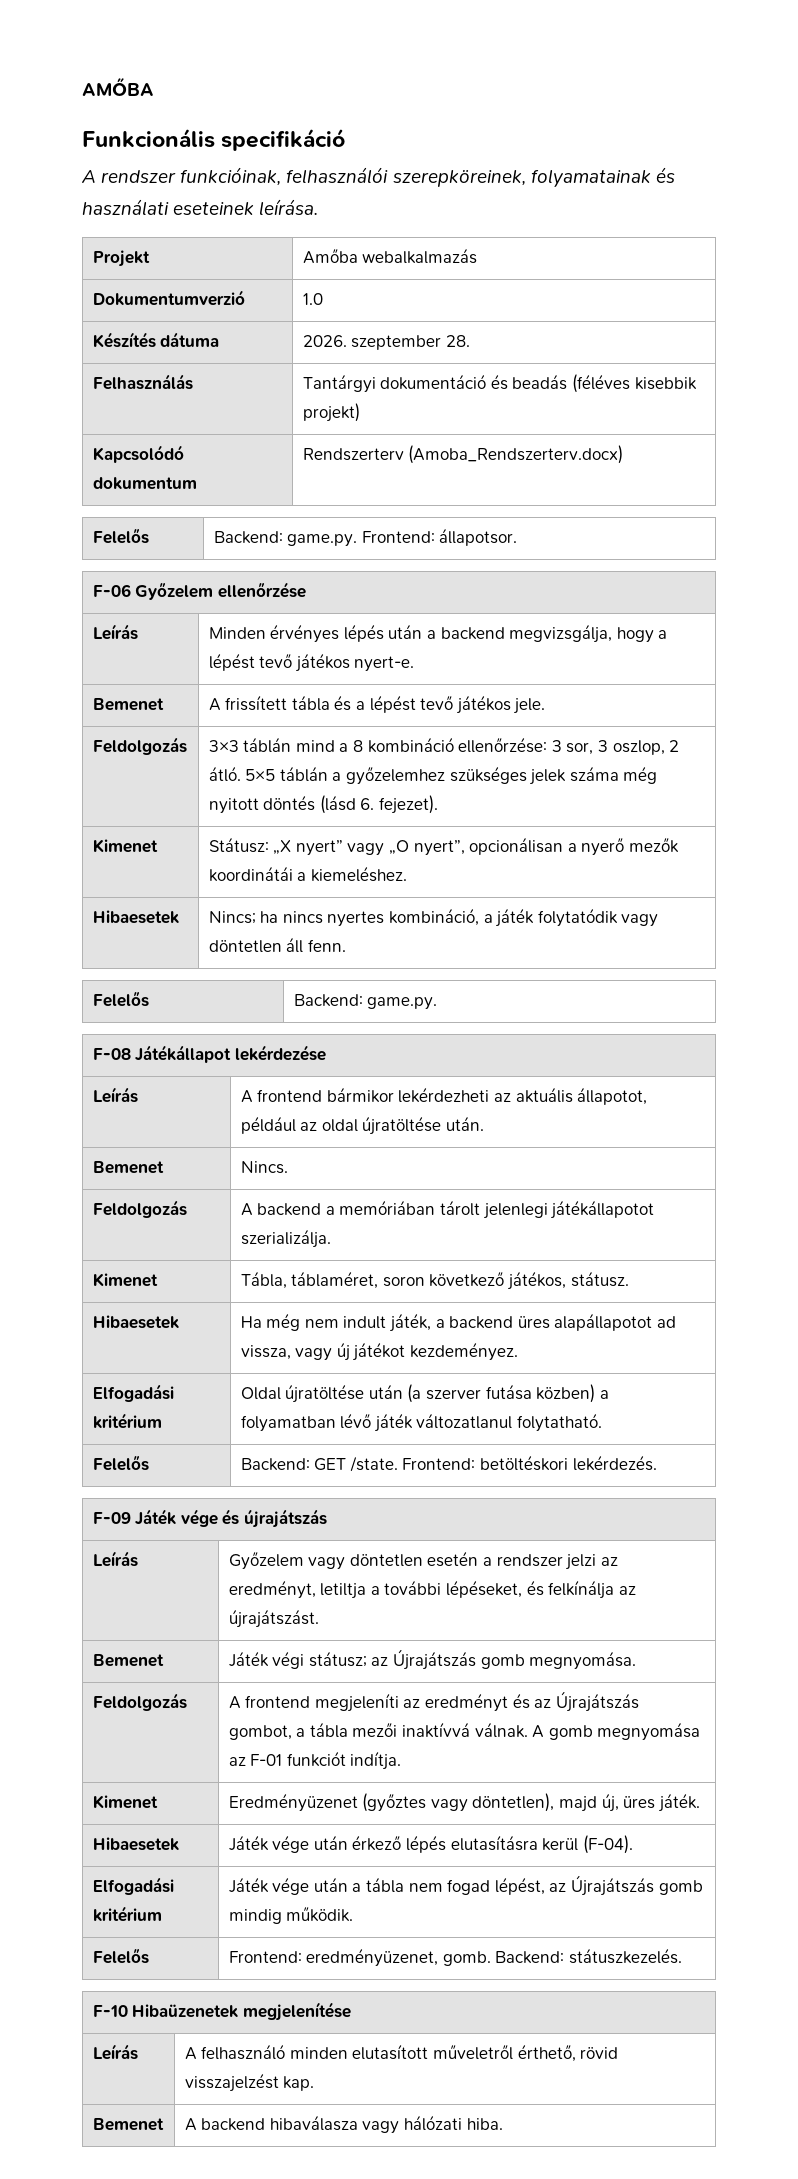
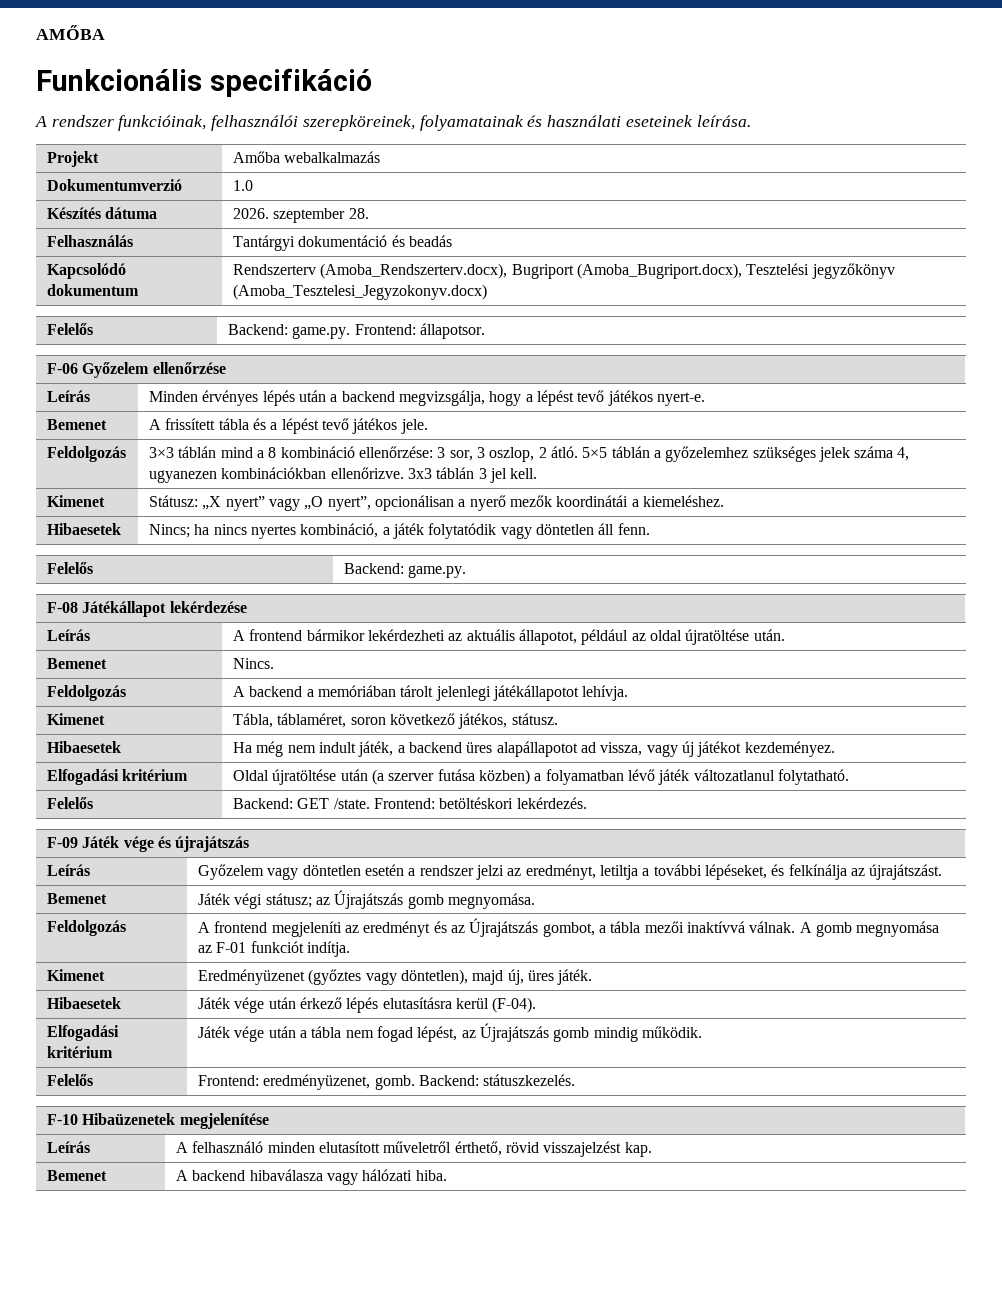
- Felhasználás | Tantárgyi dokumentáció és beadás (féléves kisebbik projekt)
+ Felhasználás | Tantárgyi dokumentáció és beadás
- Kapcsolódó dokumentum | Rendszerterv (Amoba_Rendszerterv.docx)
+ Kapcsolódó dokumentum | Rendszerterv (Amoba_Rendszerterv.docx), Bugriport (Amoba_Bugriport.docx), Tesztelési jegyzőkönyv (Amoba_Tesztelesi_Jegyzokonyv.docx)
- Feldolgozás | 3×3 táblán mind a 8 kombináció ellenőrzése: 3 sor, 3 oszlop, 2 átló. 5×5 táblán a győzelemhez szükséges jelek száma még nyitott döntés (lásd 6. fejezet).
+ Feldolgozás | 3×3 táblán mind a 8 kombináció ellenőrzése: 3 sor, 3 oszlop, 2 átló. 5×5 táblán a győzelemhez szükséges jelek száma 4, ugyanezen kombinációkban ellenőrizve. 3x3 táblán 3 jel kell.
- Feldolgozás | A backend a memóriában tárolt jelenlegi játékállapotot szerializálja.
+ Feldolgozás | A backend a memóriában tárolt jelenlegi játékállapotot lehívja.

